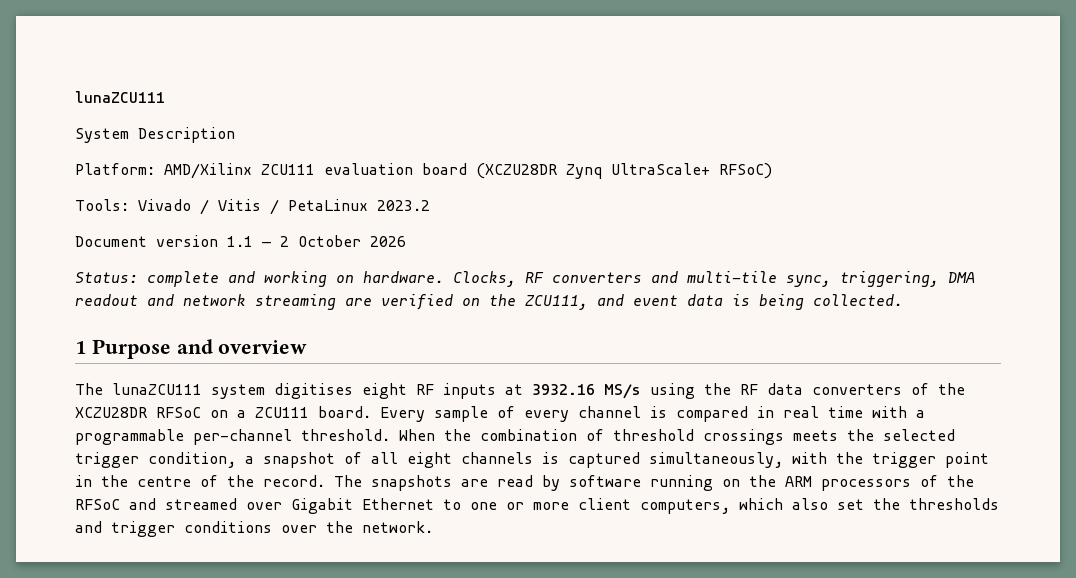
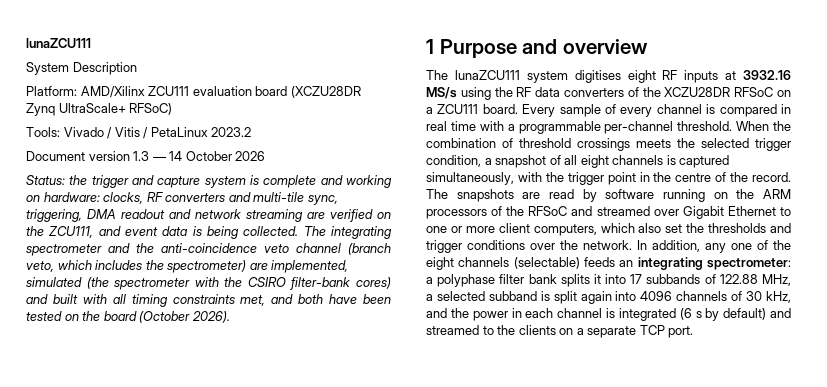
- Document version 1.1 — 2 October 2026
+ Document version 1.3 — 14 October 2026
- Status: complete and working on hardware. Clocks, RF converters and multi-tile sync, triggering, DMA readout and network streaming are verified on the ZCU111, and event data is being collected.
+ Status: the trigger and capture system is complete and working on hardware: clocks, RF converters and multi-tile sync, triggering, DMA readout and network streaming are verified on the ZCU111, and event data is being collected. The integrating spectrometer and the anti-coincidence veto channel (branch veto, which includes the spectrometer) are implemented, simulated (the spectrometer with the CSIRO filter-bank cores) and built with all timing constraints met, and both have been tested on the board (October 2026).
+ In addition, any one of the eight channels (selectable) feeds an integrating spectrometer: a polyphase filter bank splits it into 17 subbands of 122.88 MHz, a selected subband is split again into 4096 channels of 30 kHz, and the power in each channel is integrated (6 s by default) and streamed to the clients on a separate TCP port.

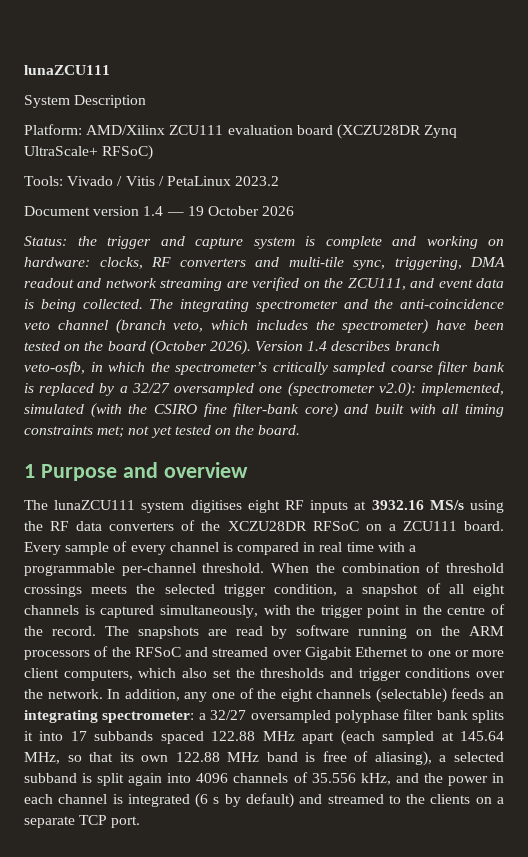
- Document version 1.3 — 14 October 2026
+ Document version 1.4 — 19 October 2026
- The integrating spectrometer and the anti-coincidence veto channel (branch veto, which includes the spectrometer) are implemented, simulated (the spectrometer with the CSIRO filter-bank cores) and built with all timing constraints met, and both have been tested on the board (October 2026).
+ The integrating spectrometer and the anti-coincidence veto channel (branch veto, which includes the spectrometer) have been tested on the board (October 2026). Version 1.4 describes branch veto-osfb, in which the spectrometer’s critically sampled coarse filter bank is replaced by a 32/27 oversampled one (spectrometer v2.0): implemented, simulated (with the CSIRO fine filter-bank core) and built with all timing constraints met; not yet tested on the board.
- In addition, any one of the eight channels (selectable) feeds an integrating spectrometer: a polyphase filter bank splits it into 17 subbands of 122.88 MHz, a selected subband is split again into 4096 channels of 30 kHz, and the power in each channel is integrated (6 s by default) and streamed to the clients on a separate TCP port.
+ In addition, any one of the eight channels (selectable) feeds an integrating spectrometer: a 32/27 oversampled polyphase filter bank splits it into 17 subbands spaced 122.88 MHz apart (each sampled at 145.64 MHz, so that its own 122.88 MHz band is free of aliasing), a selected subband is split again into 4096 channels of 35.556 kHz, and the power in each channel is integrated (6 s by default) and streamed to the clients on a separate TCP port.

